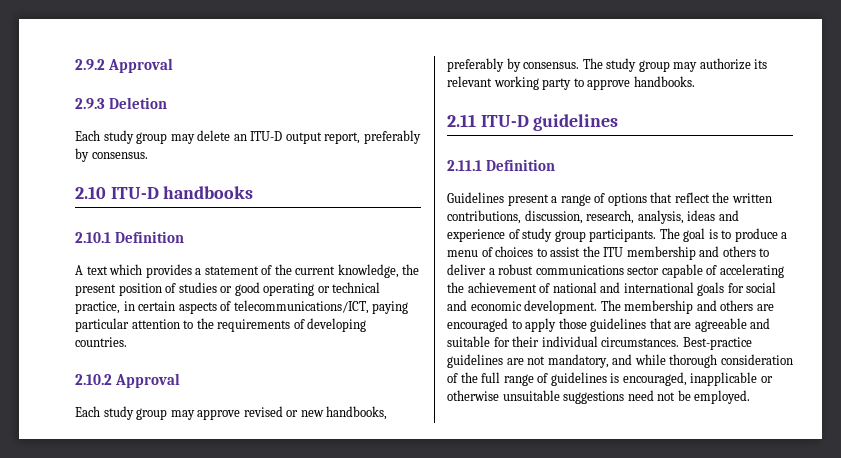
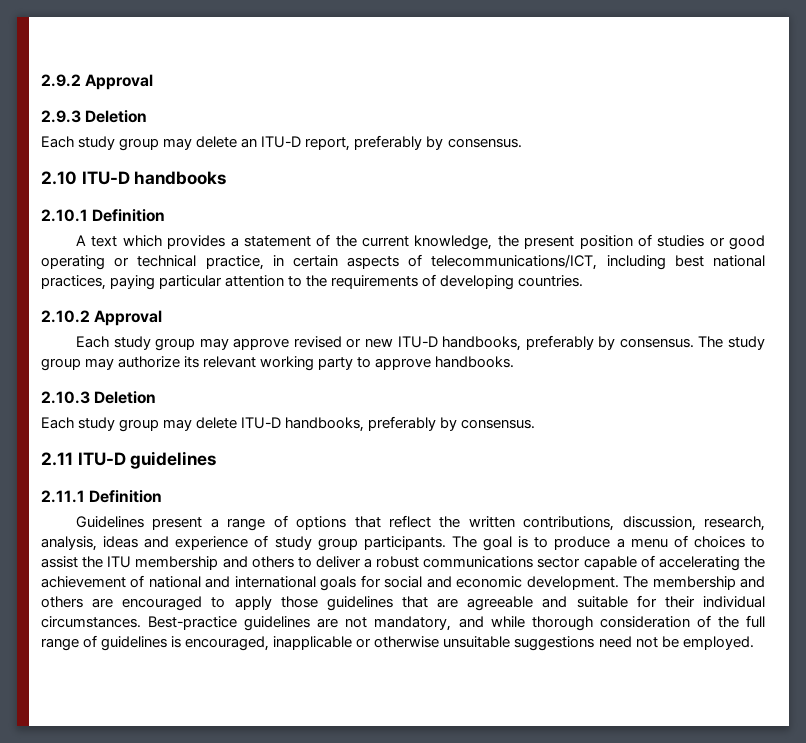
- Each study group may delete an ITU-D output report, preferably by consensus.
+ Each study group may delete an ITU-D report, preferably by consensus.
- A text which provides a statement of the current knowledge, the present position of studies or good operating or technical practice, in certain aspects of telecommunications/ICT, paying particular attention to the requirements of developing countries.
+ A text which provides a statement of the current knowledge, the present position of studies or good operating or technical practice, in certain aspects of telecommunications/ICT, including best national practices, paying particular attention to the requirements of developing countries.
- Each study group may approve revised or new handbooks, preferably by consensus.
+ Each study group may approve revised or new ITU-D handbooks, preferably by consensus.
+ 2.10.3 Deletion
+ Each study group may delete ITU-D handbooks, preferably by consensus.

